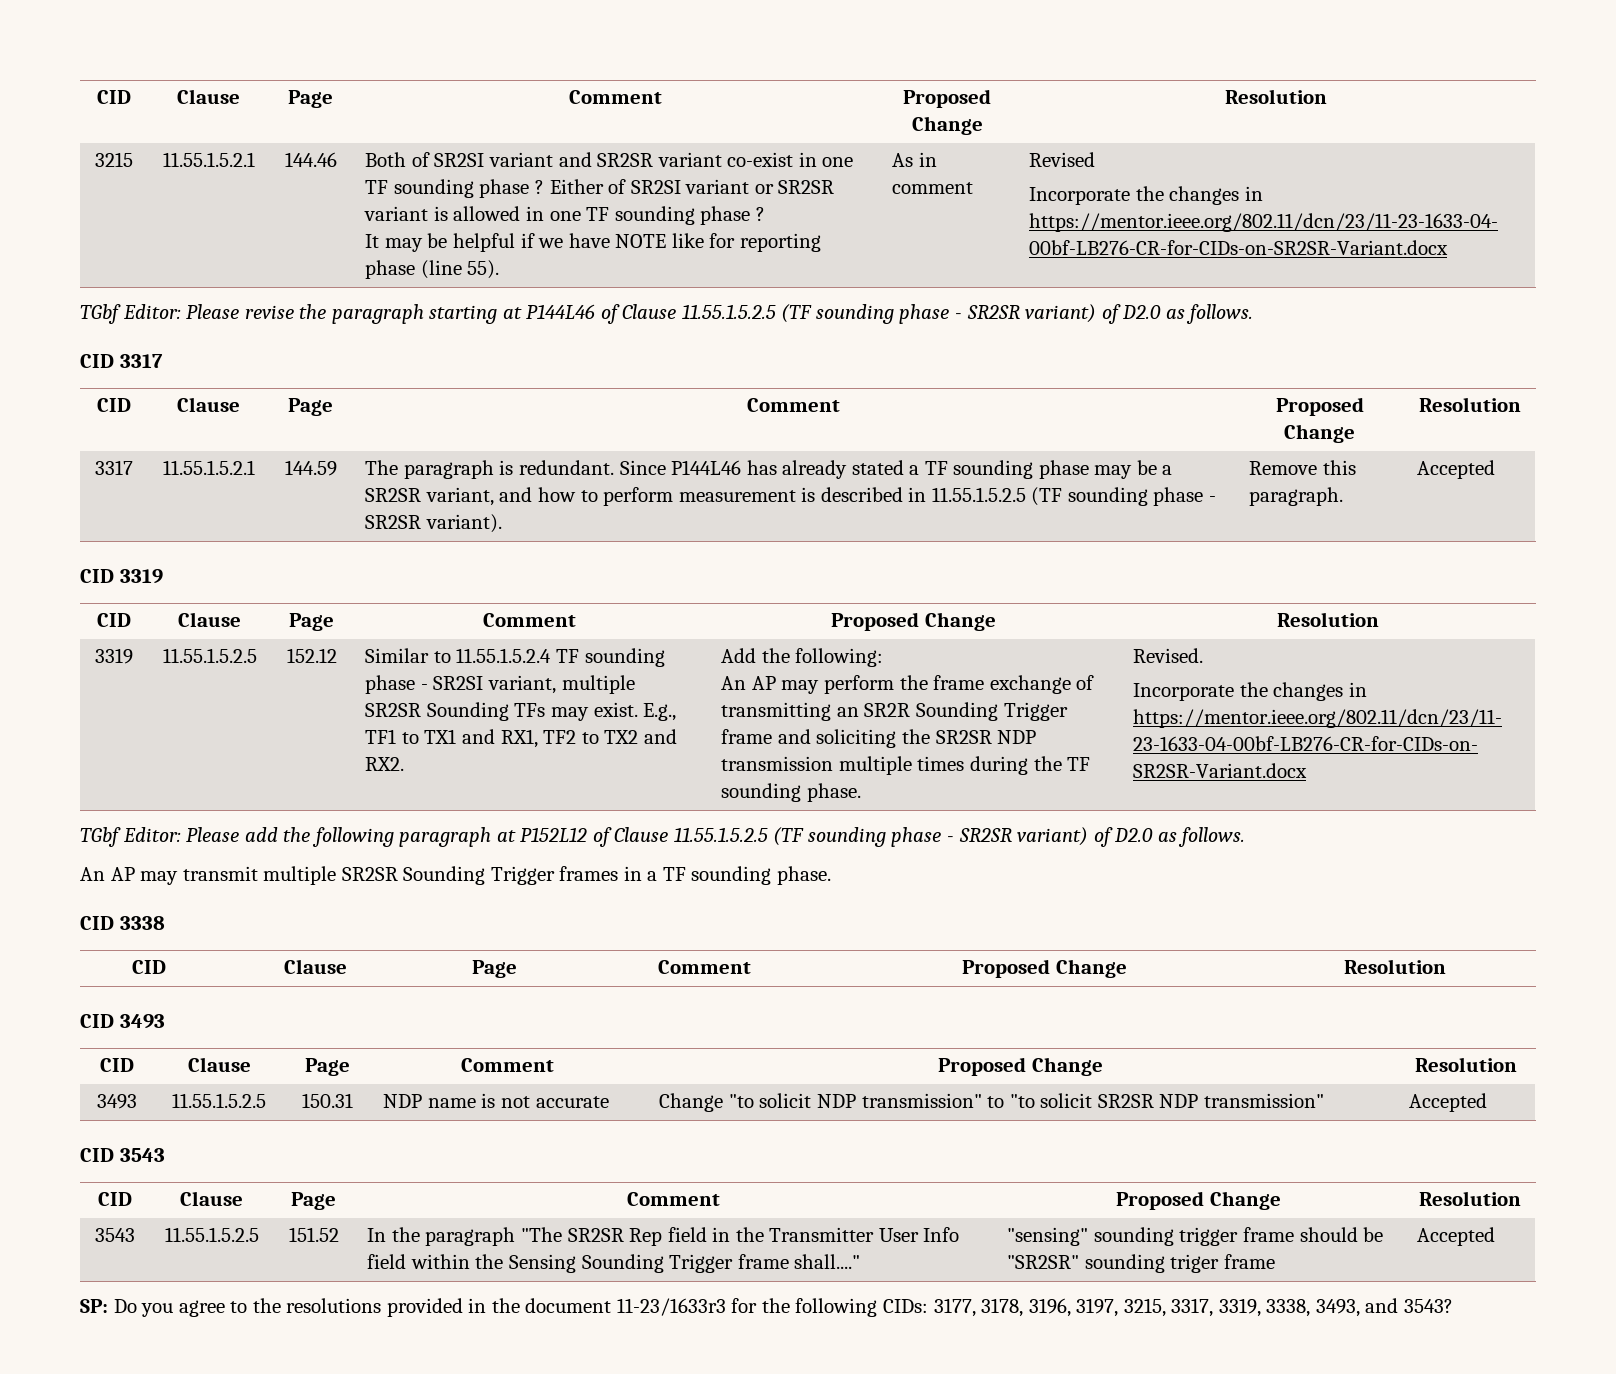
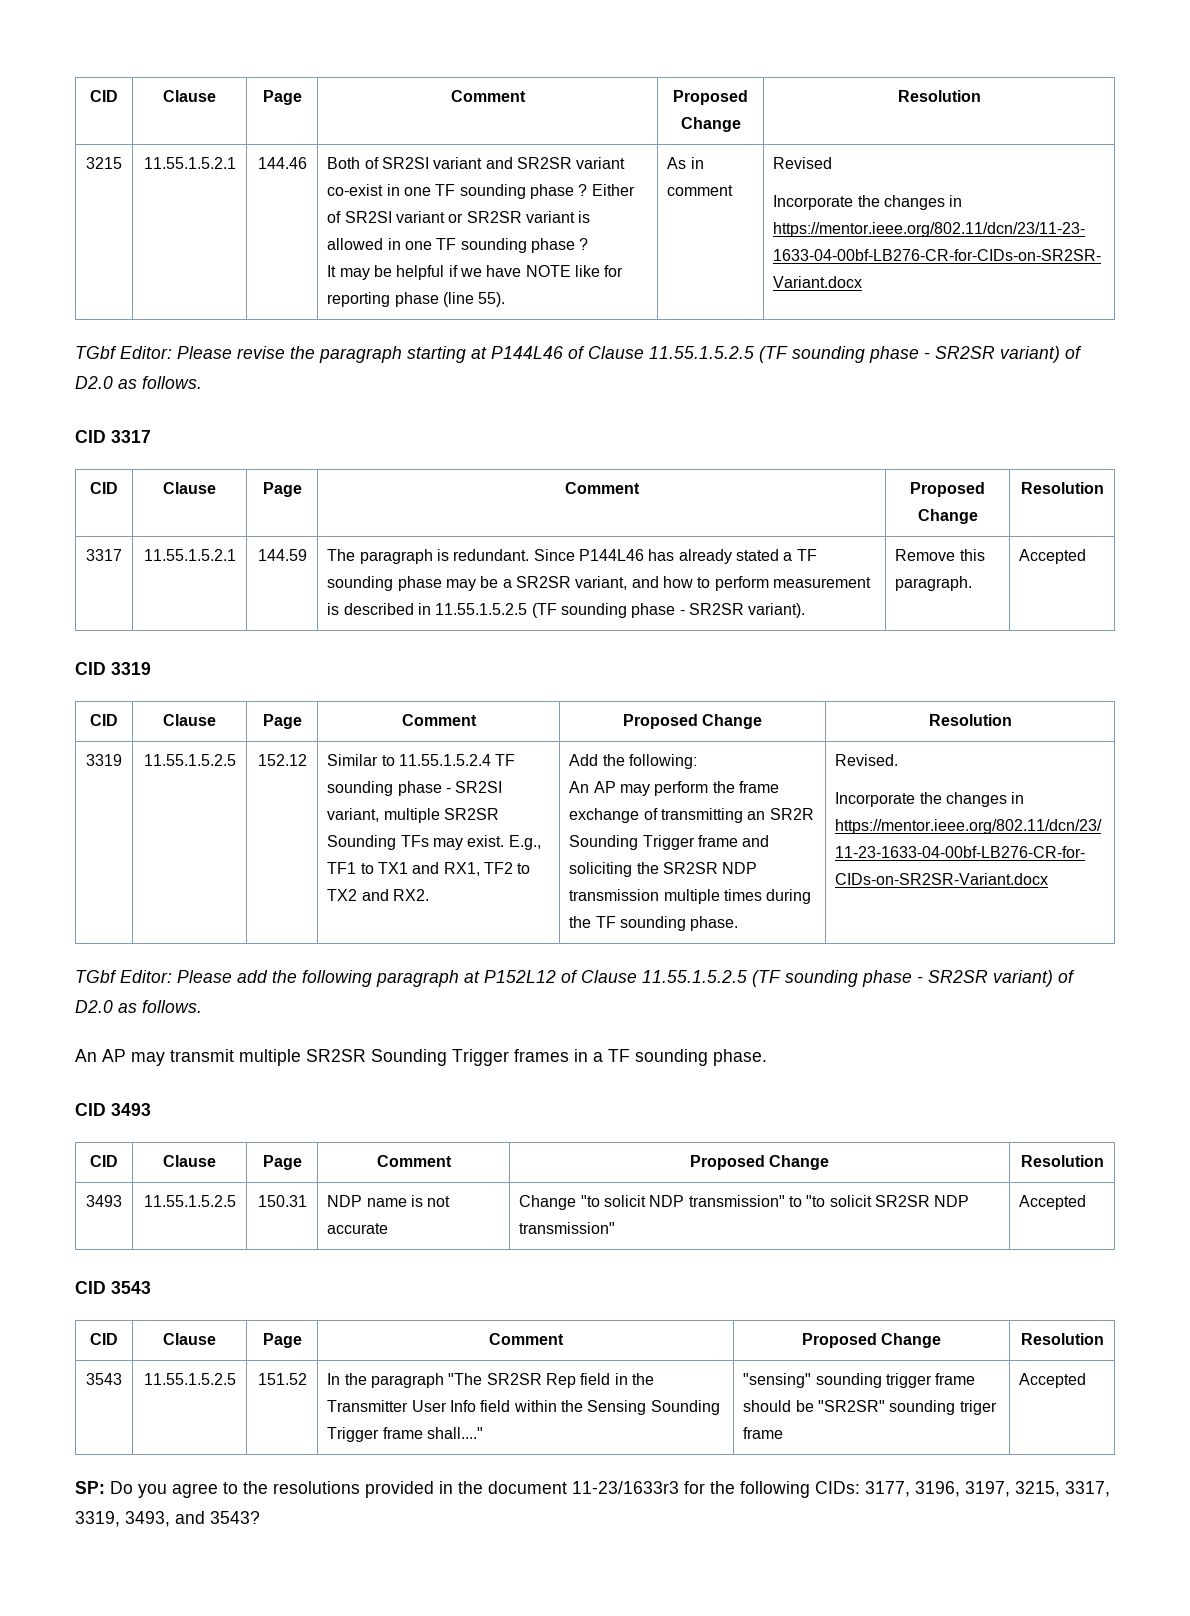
- CID 3338
- CID | Clause | Page | Comment | Proposed Change | Resolution
- SP: Do you agree to the resolutions provided in the document 11-23/1633r3 for the following CIDs: 3177, 3178, 3196, 3197, 3215, 3317, 3319, 3338, 3493, and 3543?
+ SP: Do you agree to the resolutions provided in the document 11-23/1633r3 for the following CIDs: 3177, 3196, 3197, 3215, 3317, 3319, 3493, and 3543?

